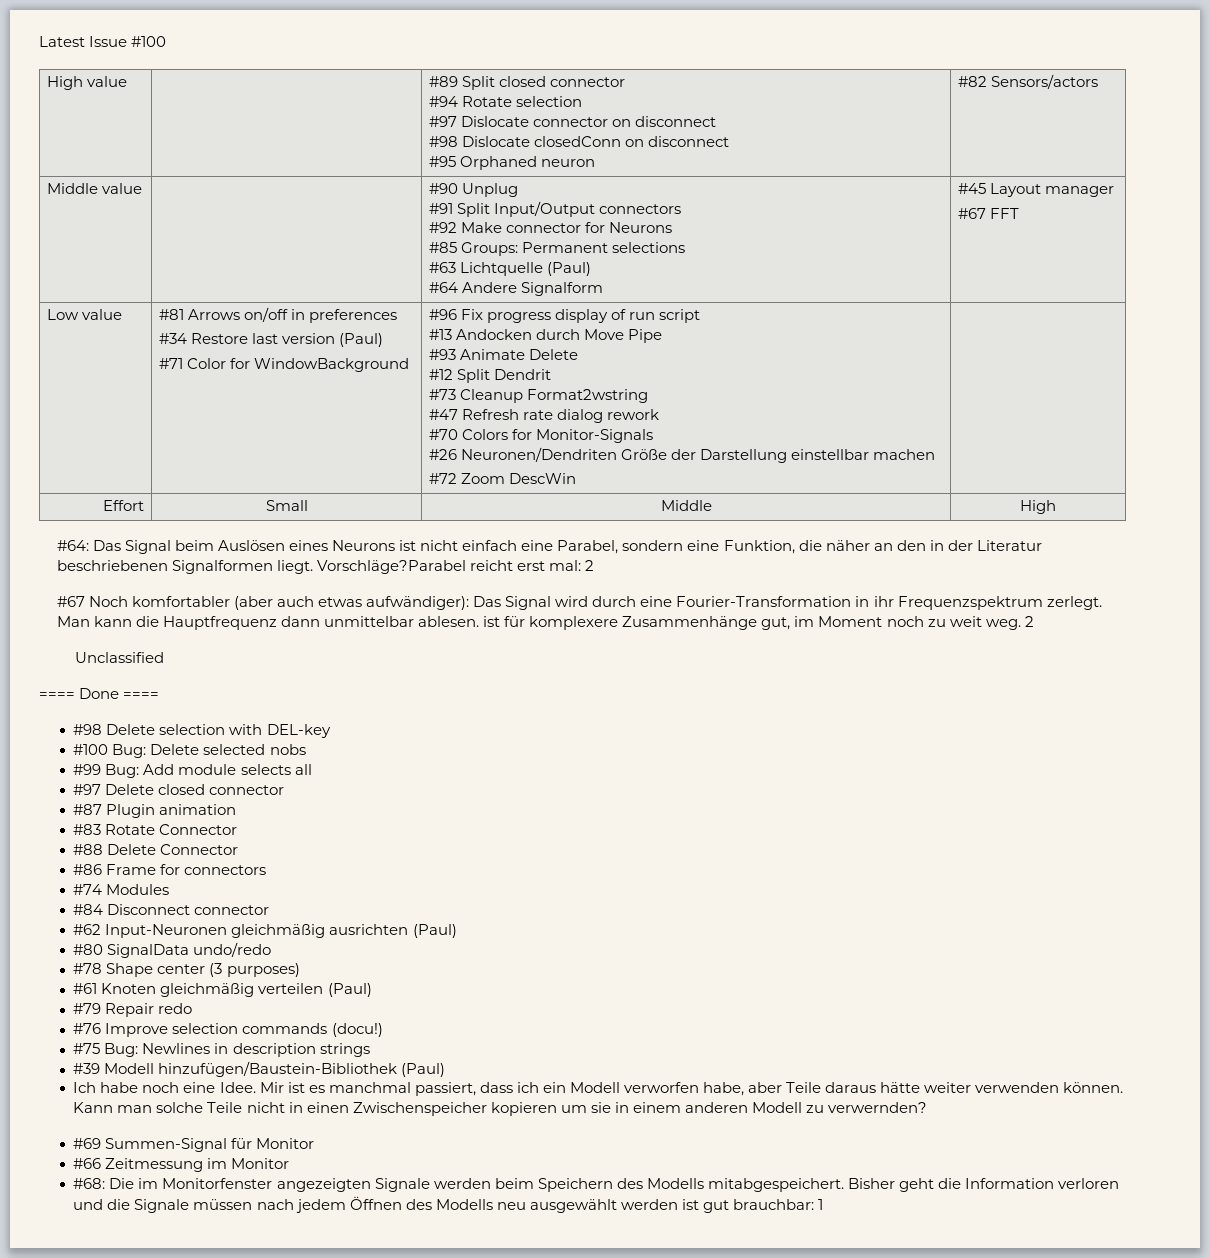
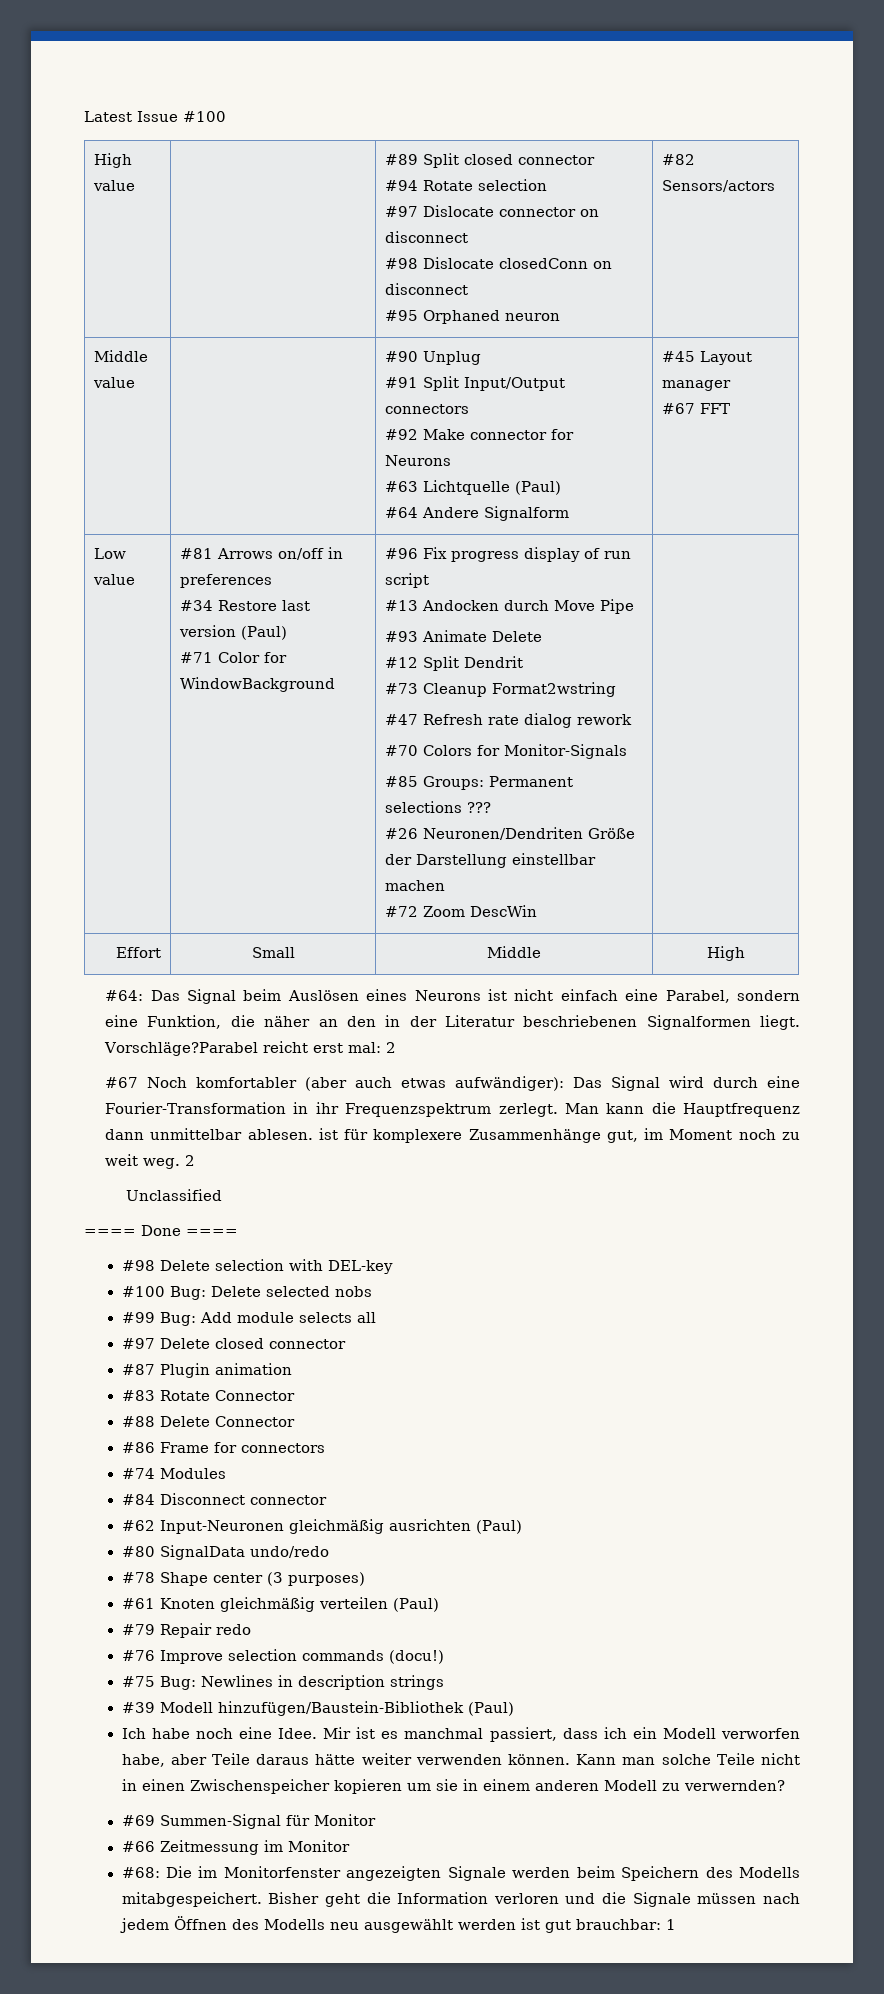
  Middle value | | #90 Unplug
  #91 Split Input/Output connectors
  #92 Make connector for Neurons
- #85 Groups: Permanent selections
+ #85 Groups: Permanent selections ???

